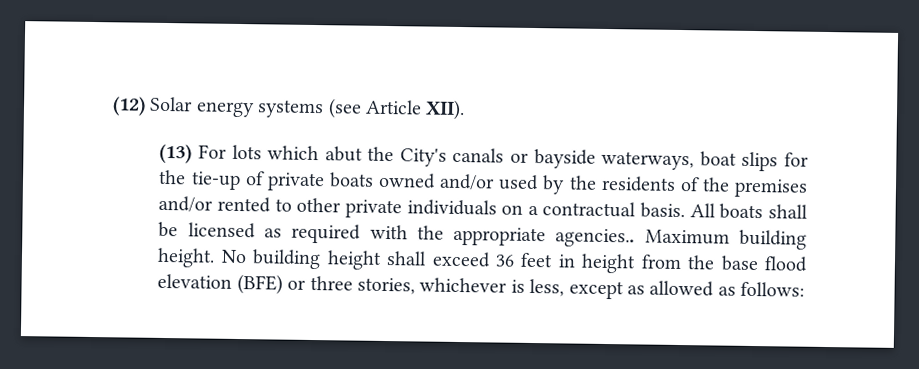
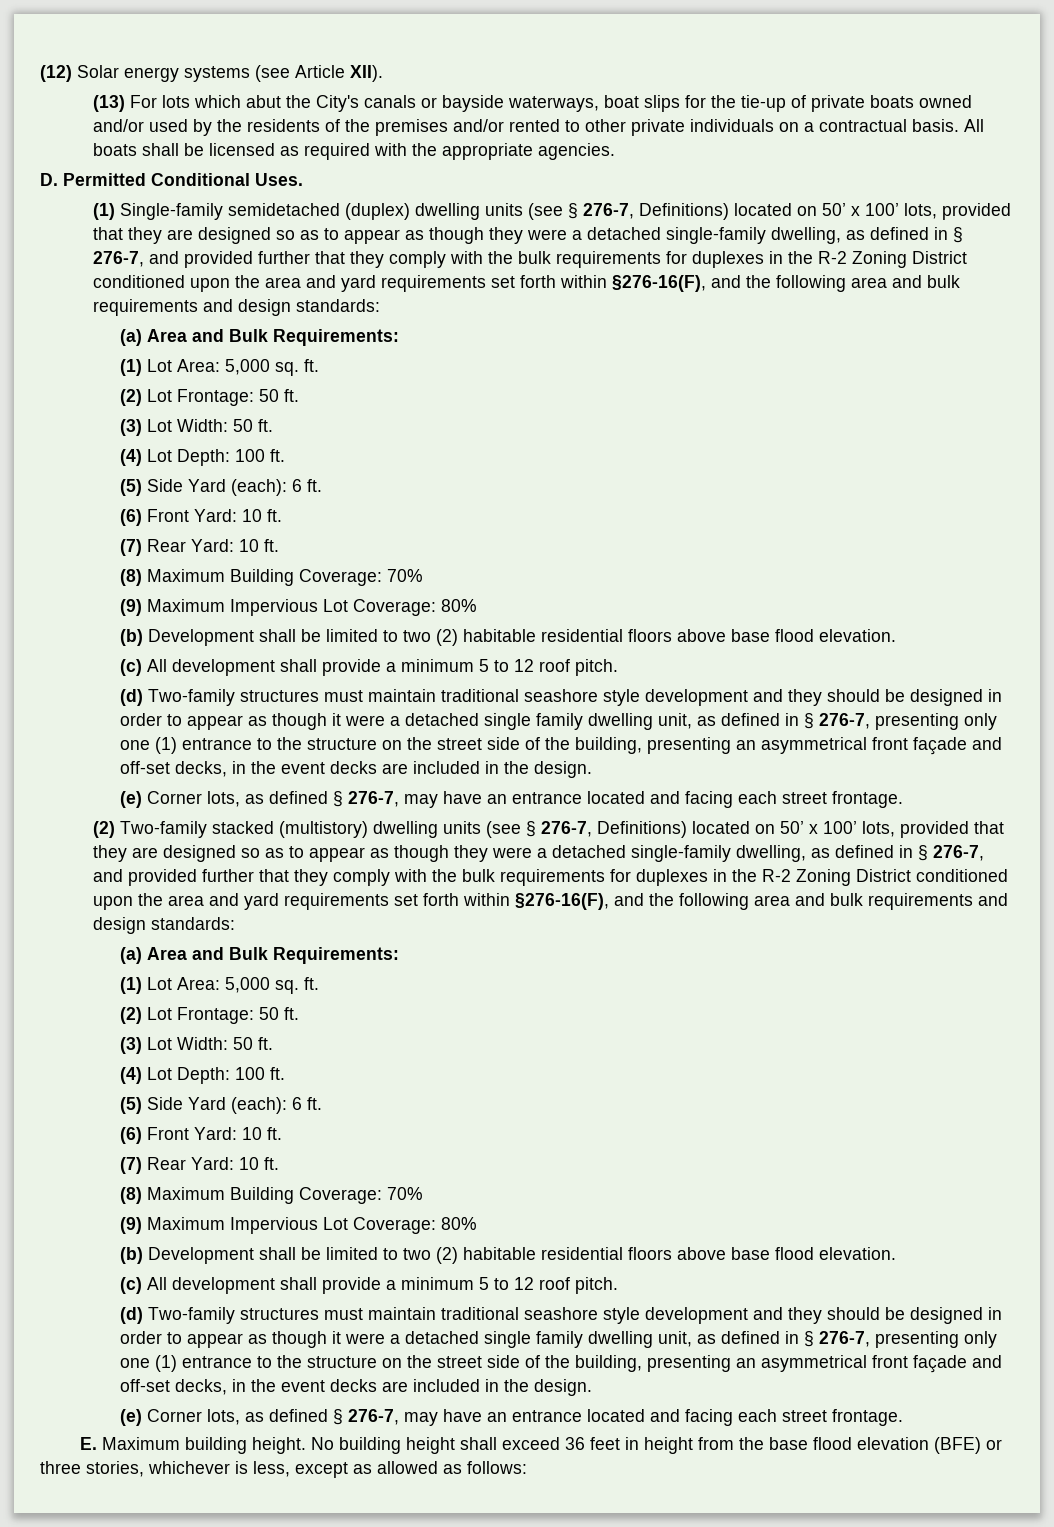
- All boats shall be licensed as required with the appropriate agencies.. Maximum building height.
+ All boats shall be licensed as required with the appropriate agencies.
+ D. Permitted Conditional Uses.
+ (1) Single-family semidetached (duplex) dwelling units (see § 276-7, Definitions) located on 50’ x 100’ lots, provided that they are designed so as to appear as though they were a detached single-family dwelling, as defined in § 276-7, and provided further that they comply with the bulk requirements for duplexes in the R-2 Zoning District conditioned upon the area and yard requirements set forth within §276-16(F), and the following area and bulk requirements and design standards:
+ (a) Area and Bulk Requirements:
+ (1) Lot Area: 5,000 sq. ft.
+ (2) Lot Frontage: 50 ft.
+ (3) Lot Width: 50 ft.
+ (4) Lot Depth: 100 ft.
+ (5) Side Yard (each): 6 ft.
+ (6) Front Yard: 10 ft.
+ (7) Rear Yard: 10 ft.
+ (8) Maximum Building Coverage: 70%
+ (9) Maximum Impervious Lot Coverage: 80%
+ (b) Development shall be limited to two (2) habitable residential floors above base flood elevation.
+ (c) All development shall provide a minimum 5 to 12 roof pitch.
+ (d) Two-family structures must maintain traditional seashore style development and they should be designed in order to appear as though it were a detached single family dwelling unit, as defined in § 276-7, presenting only one (1) entrance to the structure on the street side of the building, presenting an asymmetrical front façade and off-set decks, in the event decks are included in the design.
+ (e) Corner lots, as defined § 276-7, may have an entrance located and facing each street frontage.
+ (2) Two-family stacked (multistory) dwelling units (see § 276-7, Definitions) located on 50’ x 100’ lots, provided that they are designed so as to appear as though they were a detached single-family dwelling, as defined in § 276-7, and provided further that they comply with the bulk requirements for duplexes in the R-2 Zoning District conditioned upon the area and yard requirements set forth within §276-16(F), and the following area and bulk requirements and design standards:
+ (a) Area and Bulk Requirements:
+ (1) Lot Area: 5,000 sq. ft.
+ (2) Lot Frontage: 50 ft.
+ (3) Lot Width: 50 ft.
+ (4) Lot Depth: 100 ft.
+ (5) Side Yard (each): 6 ft.
+ (6) Front Yard: 10 ft.
+ (7) Rear Yard: 10 ft.
+ (8) Maximum Building Coverage: 70%
+ (9) Maximum Impervious Lot Coverage: 80%
+ (b) Development shall be limited to two (2) habitable residential floors above base flood elevation.
+ (c) All development shall provide a minimum 5 to 12 roof pitch.
+ (d) Two-family structures must maintain traditional seashore style development and they should be designed in order to appear as though it were a detached single family dwelling unit, as defined in § 276-7, presenting only one (1) entrance to the structure on the street side of the building, presenting an asymmetrical front façade and off-set decks, in the event decks are included in the design.
+ (e) Corner lots, as defined § 276-7, may have an entrance located and facing each street frontage.
+ E. Maximum building height.

